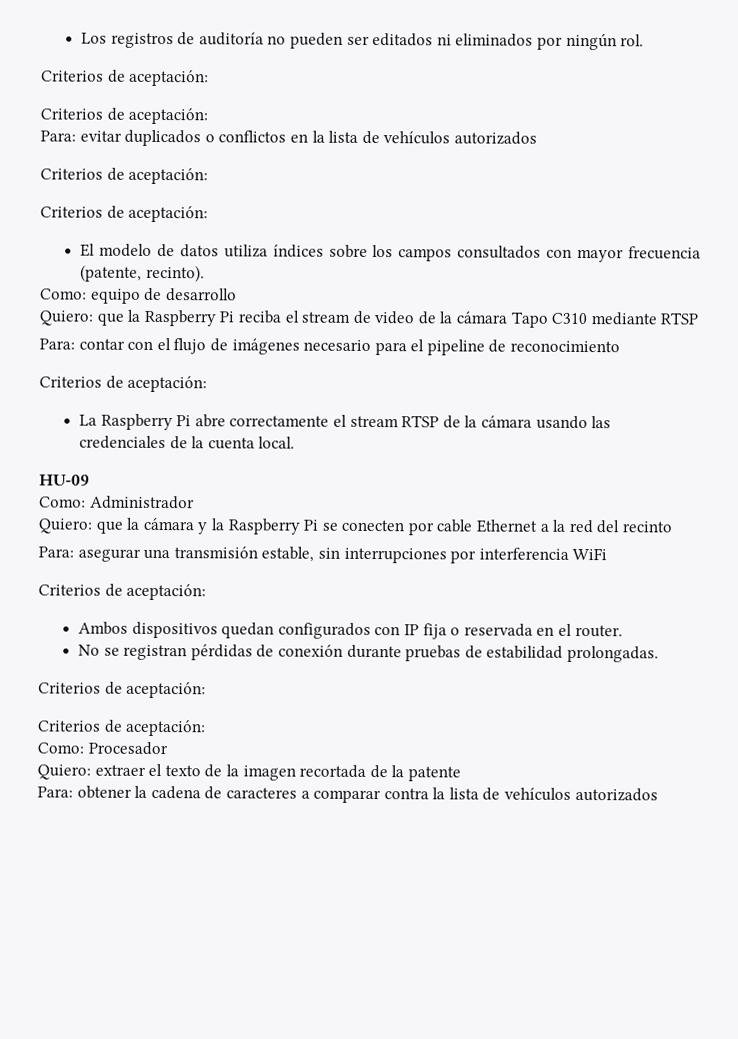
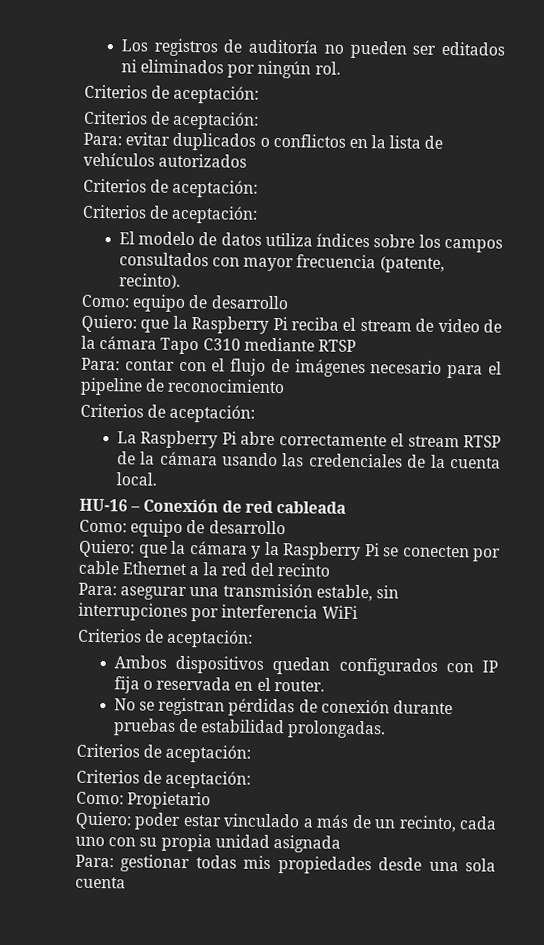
- HU-09
- Como: Administrador
+ HU-16 – Conexión de red cableada
+ Como: equipo de desarrollo
- Como: Procesador
- Quiero: extraer el texto de la imagen recortada de la patente
- Para: obtener la cadena de caracteres a comparar contra la lista de vehículos autorizados
+ Como: Propietario
+ Quiero: poder estar vinculado a más de un recinto, cada uno con su propia unidad asignada
+ Para: gestionar todas mis propiedades desde una sola cuenta

